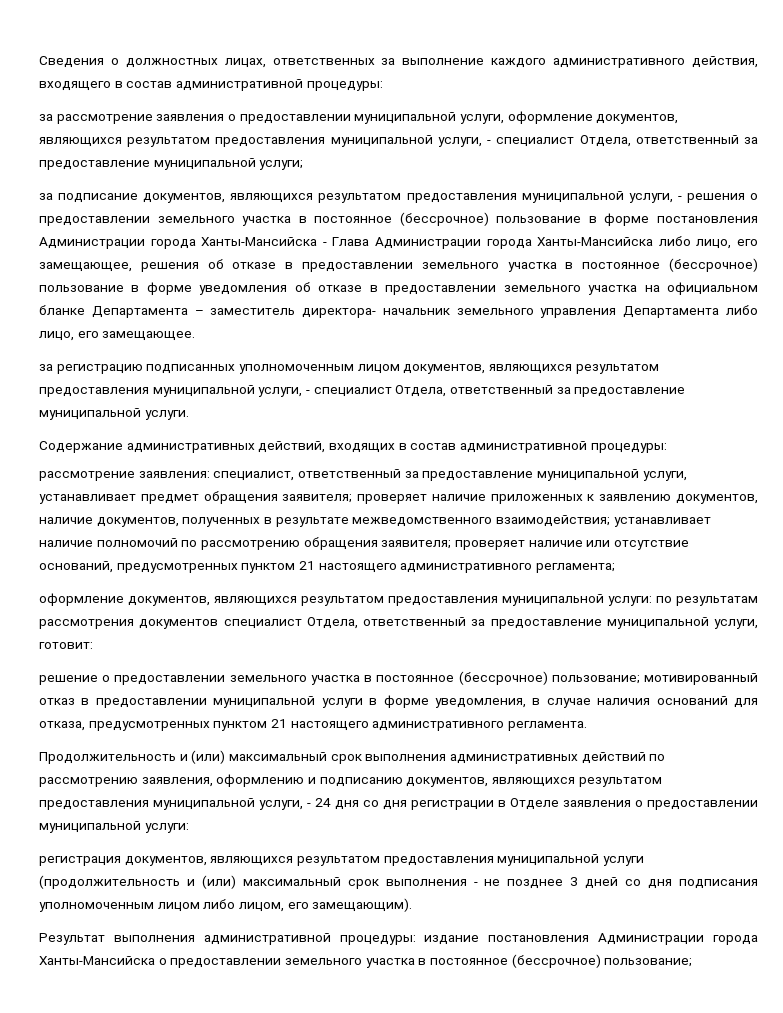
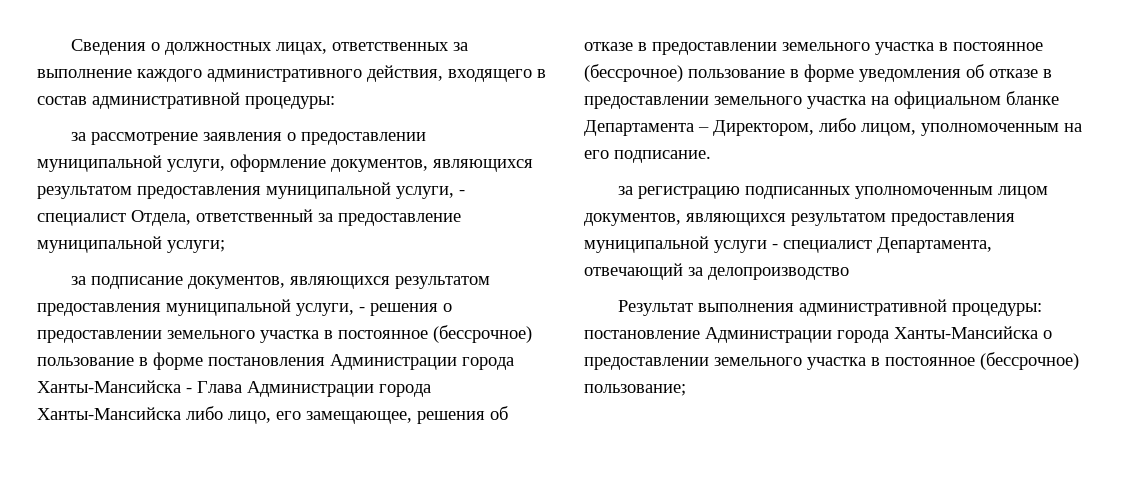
- за подписание документов, являющихся результатом предоставления муниципальной услуги, - решения о предоставлении земельного участка в постоянное (бессрочное) пользование в форме постановления Администрации города Ханты-Мансийска - Глава Администрации города Ханты-Мансийска либо лицо, его замещающее, решения об отказе в предоставлении земельного участка в постоянное (бессрочное) пользование в форме уведомления об отказе в предоставлении земельного участка на официальном бланке Департамента – заместитель директора- начальник земельного управления Департамента либо лицо, его замещающее.
+ за подписание документов, являющихся результатом предоставления муниципальной услуги, - решения о предоставлении земельного участка в постоянное (бессрочное) пользование в форме постановления Администрации города Ханты-Мансийска - Глава Администрации города Ханты-Мансийска либо лицо, его замещающее, решения об отказе в предоставлении земельного участка в постоянное (бессрочное) пользование в форме уведомления об отказе в предоставлении земельного участка на официальном бланке Департамента – Директором, либо лицом, уполномоченным на его подписание.
- за регистрацию подписанных уполномоченным лицом документов, являющихся результатом предоставления муниципальной услуги, - специалист Отдела, ответственный за предоставление муниципальной услуги.
- Содержание административных действий, входящих в состав административной процедуры:
- рассмотрение заявления: специалист, ответственный за предоставление муниципальной услуги, устанавливает предмет обращения заявителя; проверяет наличие приложенных к заявлению документов, наличие документов, полученных в результате межведомственного взаимодействия; устанавливает наличие полномочий по рассмотрению обращения заявителя; проверяет наличие или отсутствие оснований, предусмотренных пунктом 21 настоящего административного регламента;
- оформление документов, являющихся результатом предоставления муниципальной услуги: по результатам рассмотрения документов специалист Отдела, ответственный за предоставление муниципальной услуги, готовит:
- решение о предоставлении земельного участка в постоянное (бессрочное) пользование; мотивированный отказ в предоставлении муниципальной услуги в форме уведомления, в случае наличия оснований для отказа, предусмотренных пунктом 21 настоящего административного регламента.
- Продолжительность и (или) максимальный срок выполнения административных действий по рассмотрению заявления, оформлению и подписанию документов, являющихся результатом предоставления муниципальной услуги, - 24 дня со дня регистрации в Отделе заявления о предоставлении муниципальной услуги:
- регистрация документов, являющихся результатом предоставления муниципальной услуги (продолжительность и (или) максимальный срок выполнения - не позднее 3 дней со дня подписания уполномоченным лицом либо лицом, его замещающим).
+ за регистрацию подписанных уполномоченным лицом документов, являющихся результатом предоставления муниципальной услуги - специалист Департамента, отвечающий за делопроизводство
- Результат выполнения административной процедуры: издание постановления Администрации города Ханты-Мансийска о предоставлении земельного участка в постоянное (бессрочное) пользование;
+ Результат выполнения административной процедуры: постановление Администрации города Ханты-Мансийска о предоставлении земельного участка в постоянное (бессрочное) пользование;

